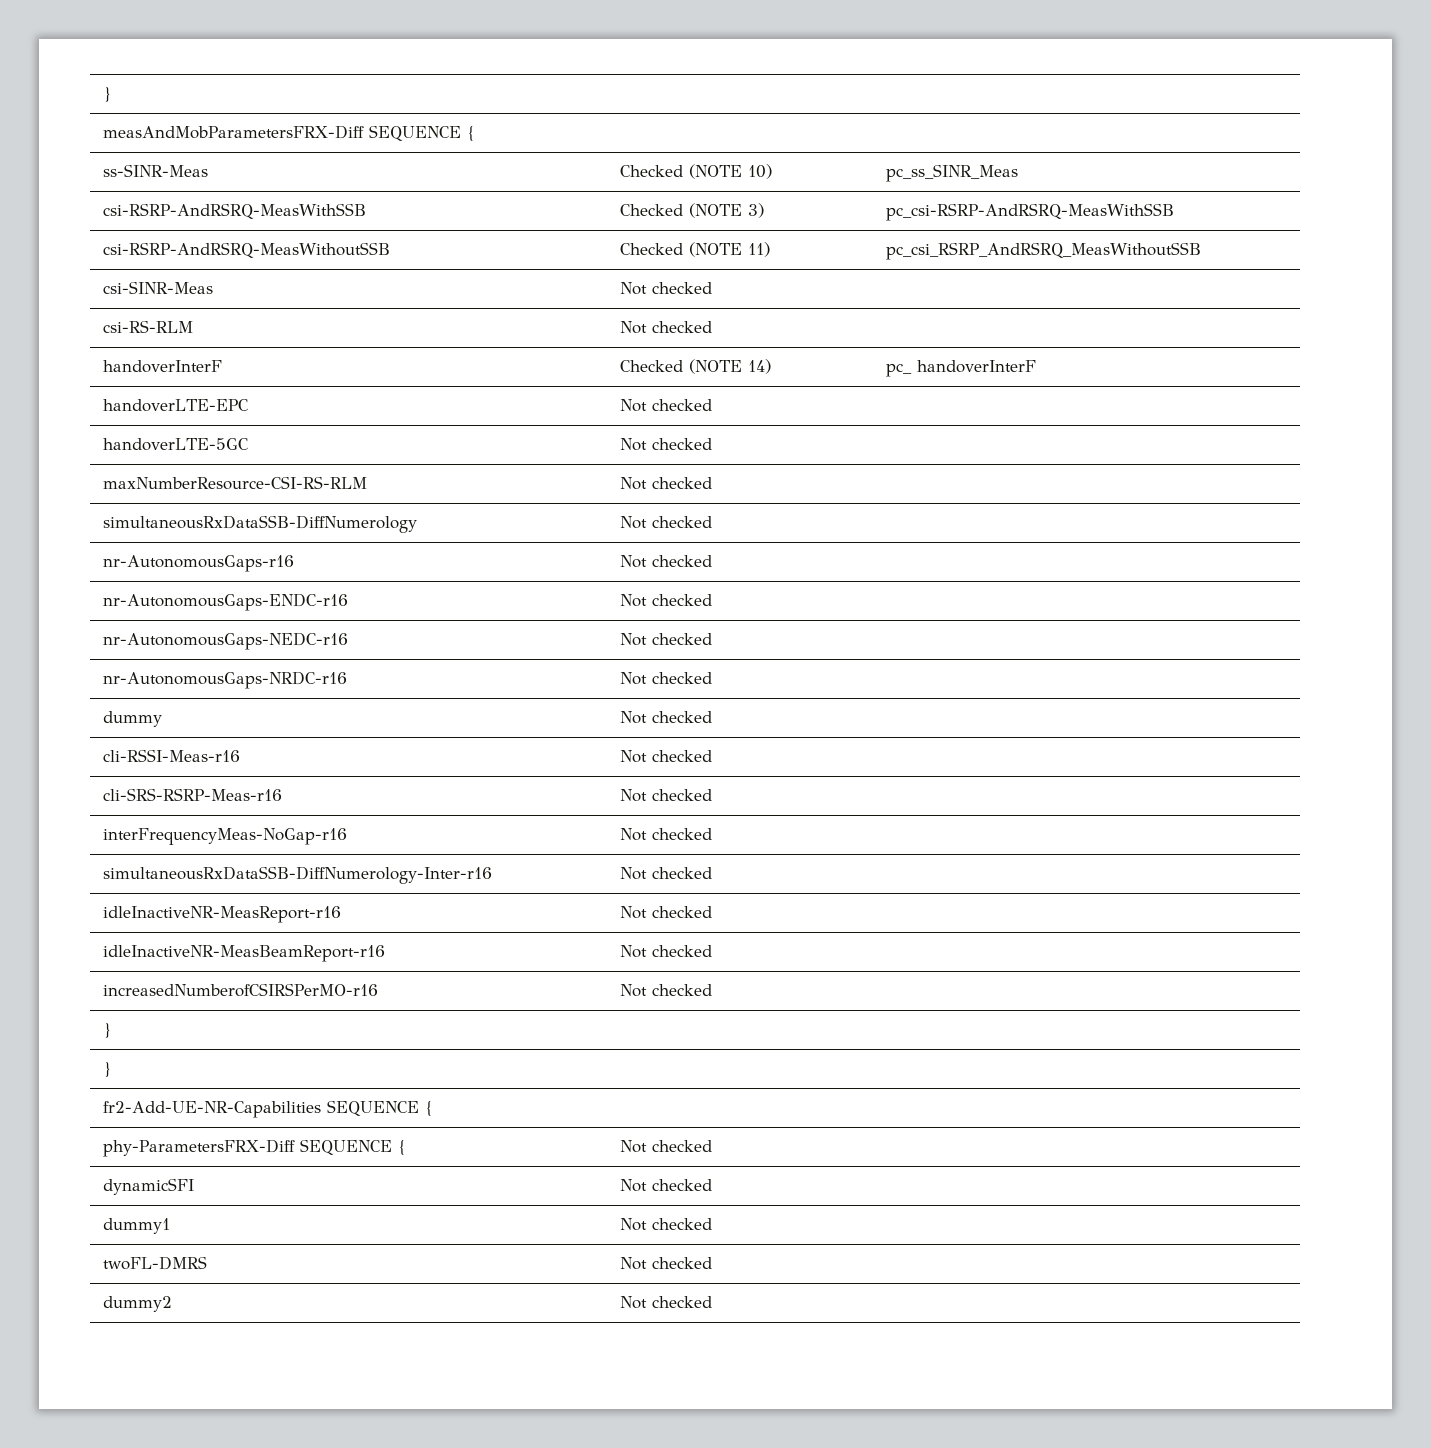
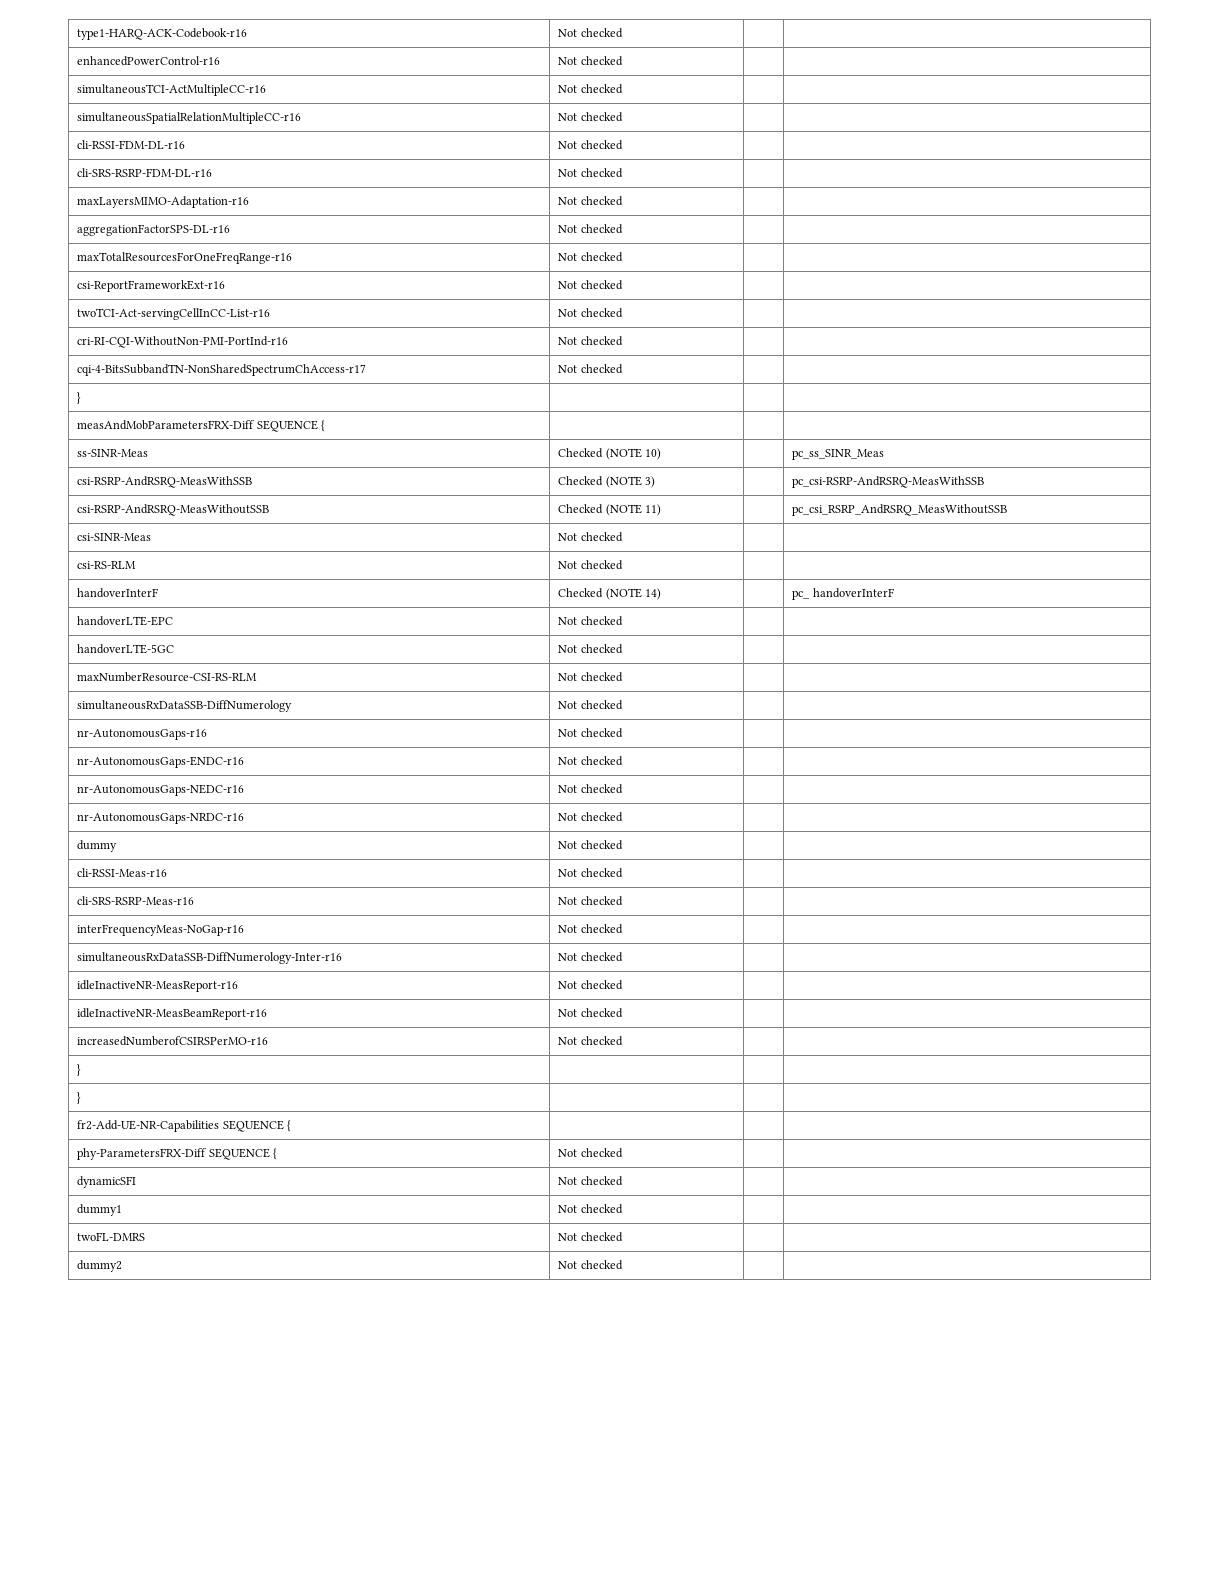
+ type1-HARQ-ACK-Codebook-r16 | Not checked | |
+ enhancedPowerControl-r16 | Not checked | |
+ simultaneousTCI-ActMultipleCC-r16 | Not checked | |
+ simultaneousSpatialRelationMultipleCC-r16 | Not checked | |
+ cli-RSSI-FDM-DL-r16 | Not checked | |
+ cli-SRS-RSRP-FDM-DL-r16 | Not checked | |
+ maxLayersMIMO-Adaptation-r16 | Not checked | |
+ aggregationFactorSPS-DL-r16 | Not checked | |
+ maxTotalResourcesForOneFreqRange-r16 | Not checked | |
+ csi-ReportFrameworkExt-r16 | Not checked | |
+ twoTCI-Act-servingCellInCC-List-r16 | Not checked | |
+ cri-RI-CQI-WithoutNon-PMI-PortInd-r16 | Not checked | |
+ cqi-4-BitsSubbandTN-NonSharedSpectrumChAccess-r17 | Not checked | |

